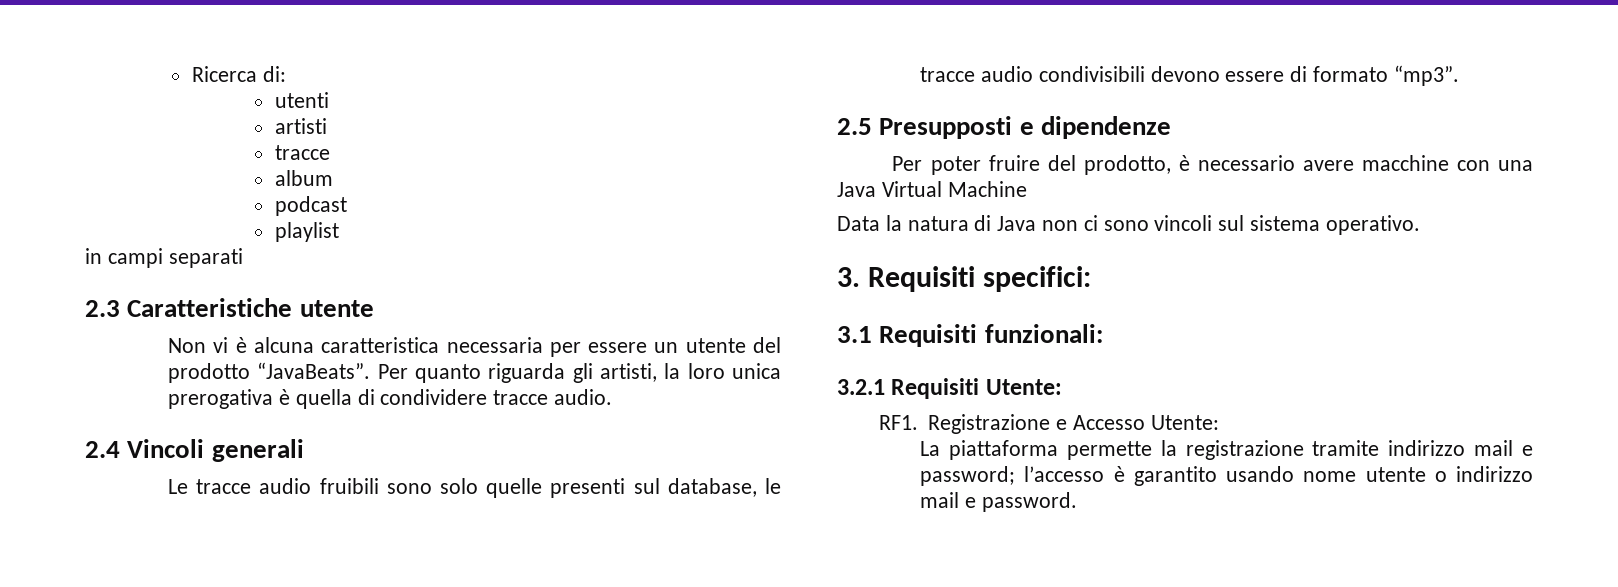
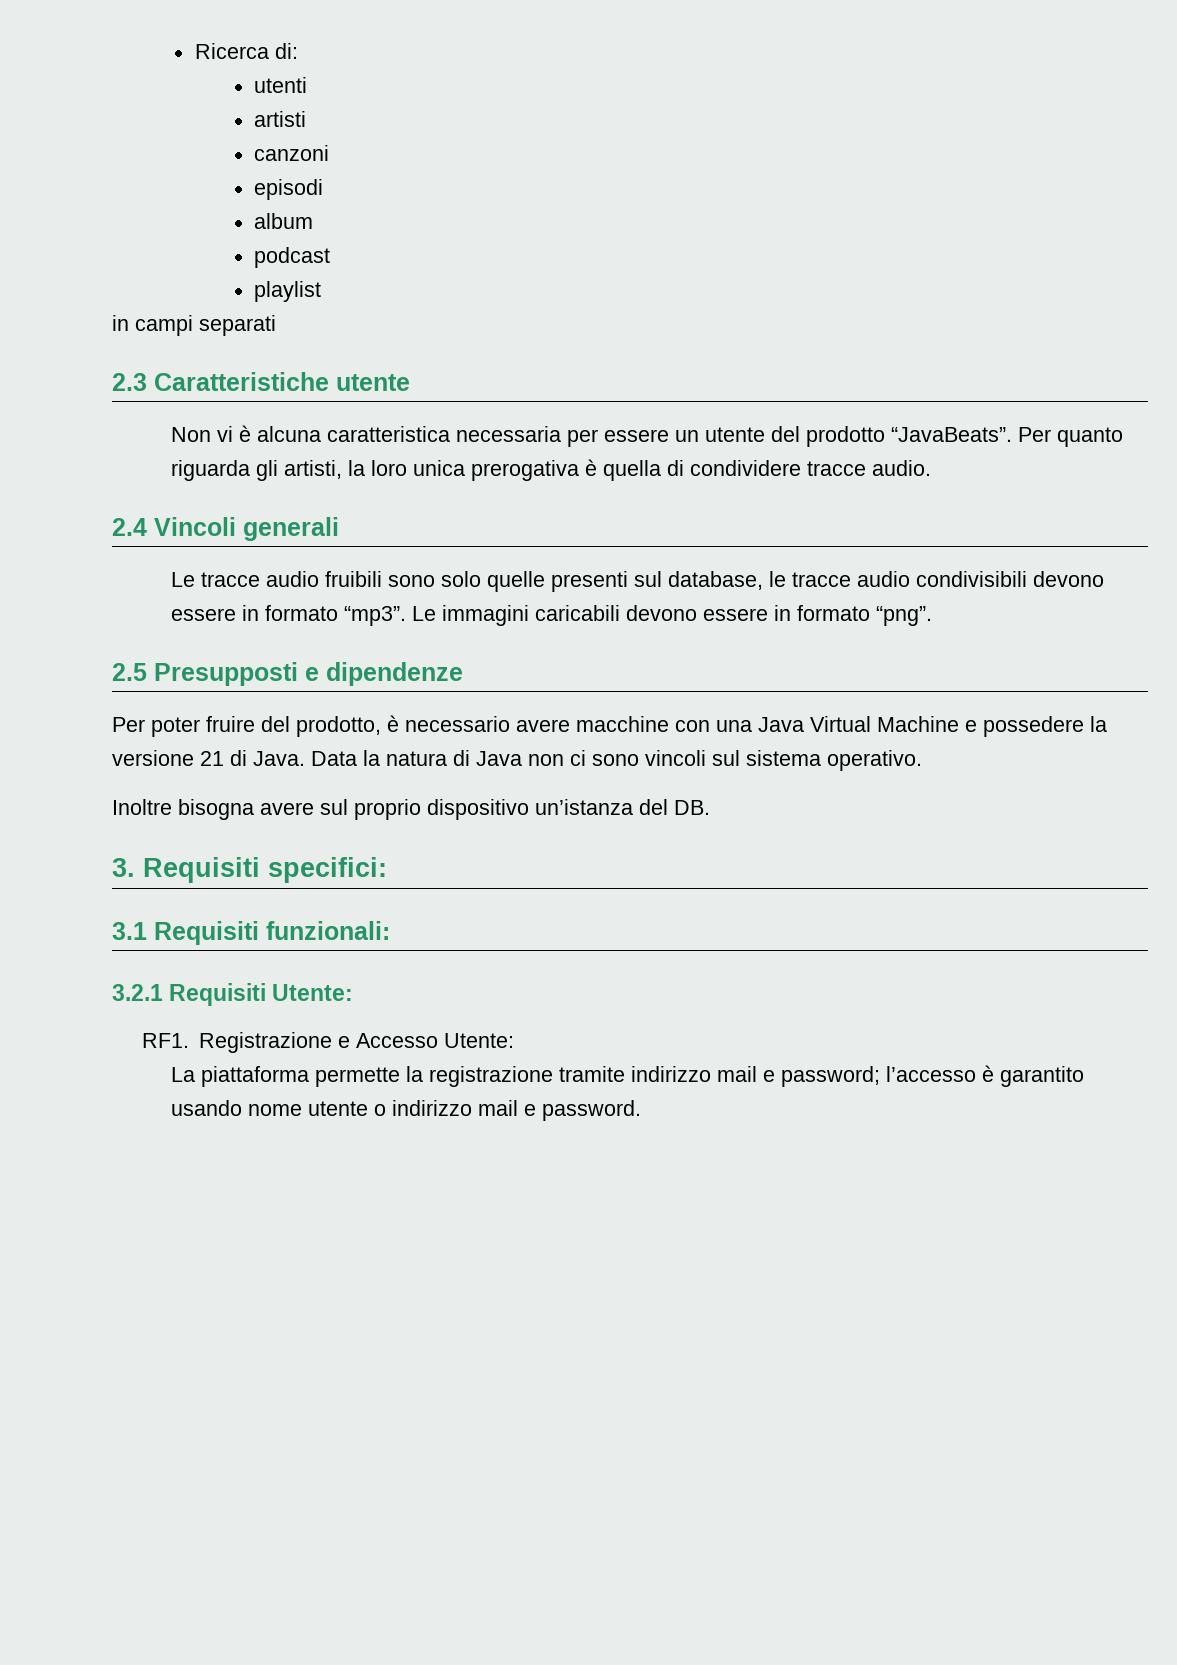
  artisti
- tracce
+ canzoni
+ episodi
- Le tracce audio fruibili sono solo quelle presenti sul database, le tracce audio condivisibili devono essere di formato “mp3”.
+ Le tracce audio fruibili sono solo quelle presenti sul database, le tracce audio condivisibili devono essere in formato “mp3”. Le immagini caricabili devono essere in formato “png”.
- Per poter fruire del prodotto, è necessario avere macchine con una Java Virtual Machine
- Data la natura di Java non ci sono vincoli sul sistema operativo.
+ Per poter fruire del prodotto, è necessario avere macchine con una Java Virtual Machine e possedere la versione 21 di Java. Data la natura di Java non ci sono vincoli sul sistema operativo.
+ Inoltre bisogna avere sul proprio dispositivo un’istanza del DB.

